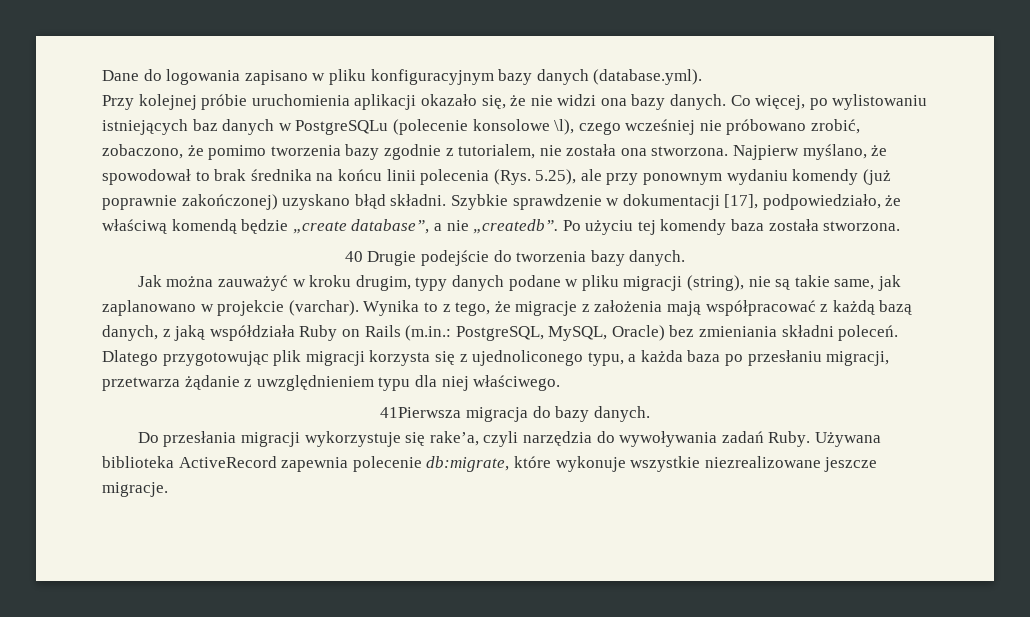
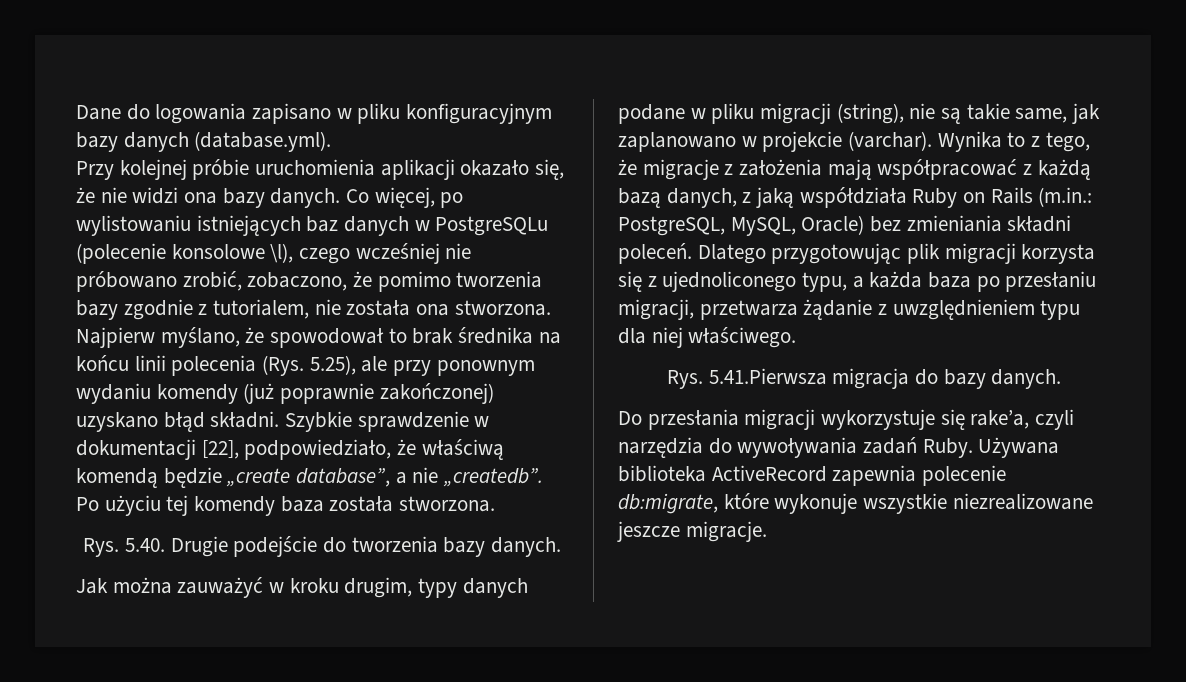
- Szybkie sprawdzenie w dokumentacji [17], podpowiedziało, że właściwą komendą będzie „create database”, a nie „createdb”.
+ Szybkie sprawdzenie w dokumentacji [22], podpowiedziało, że właściwą komendą będzie „create database”, a nie „createdb”.
- 40 Drugie podejście do tworzenia bazy danych.
+ Rys. 5.40. Drugie podejście do tworzenia bazy danych.
- 41Pierwsza migracja do bazy danych.
+ Rys. 5.41.Pierwsza migracja do bazy danych.

